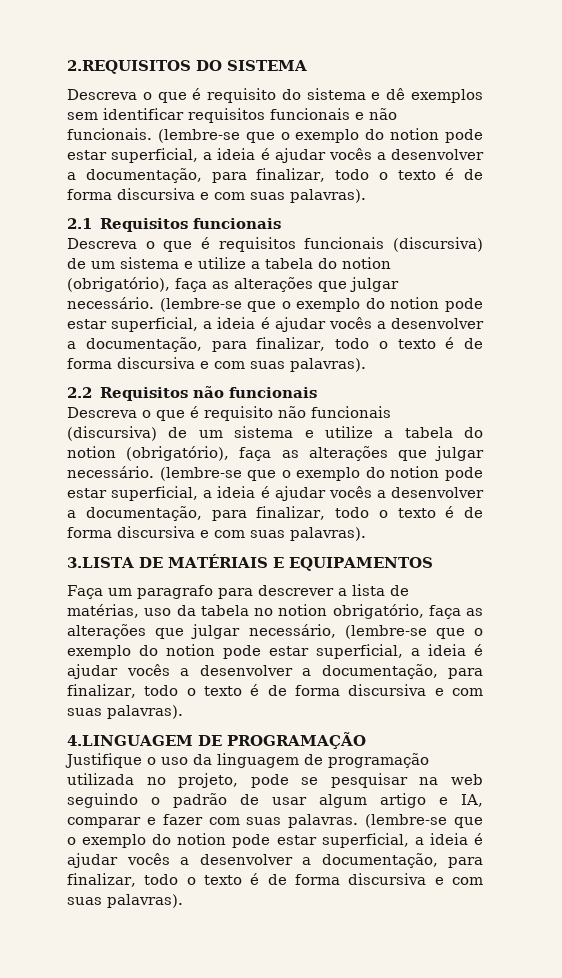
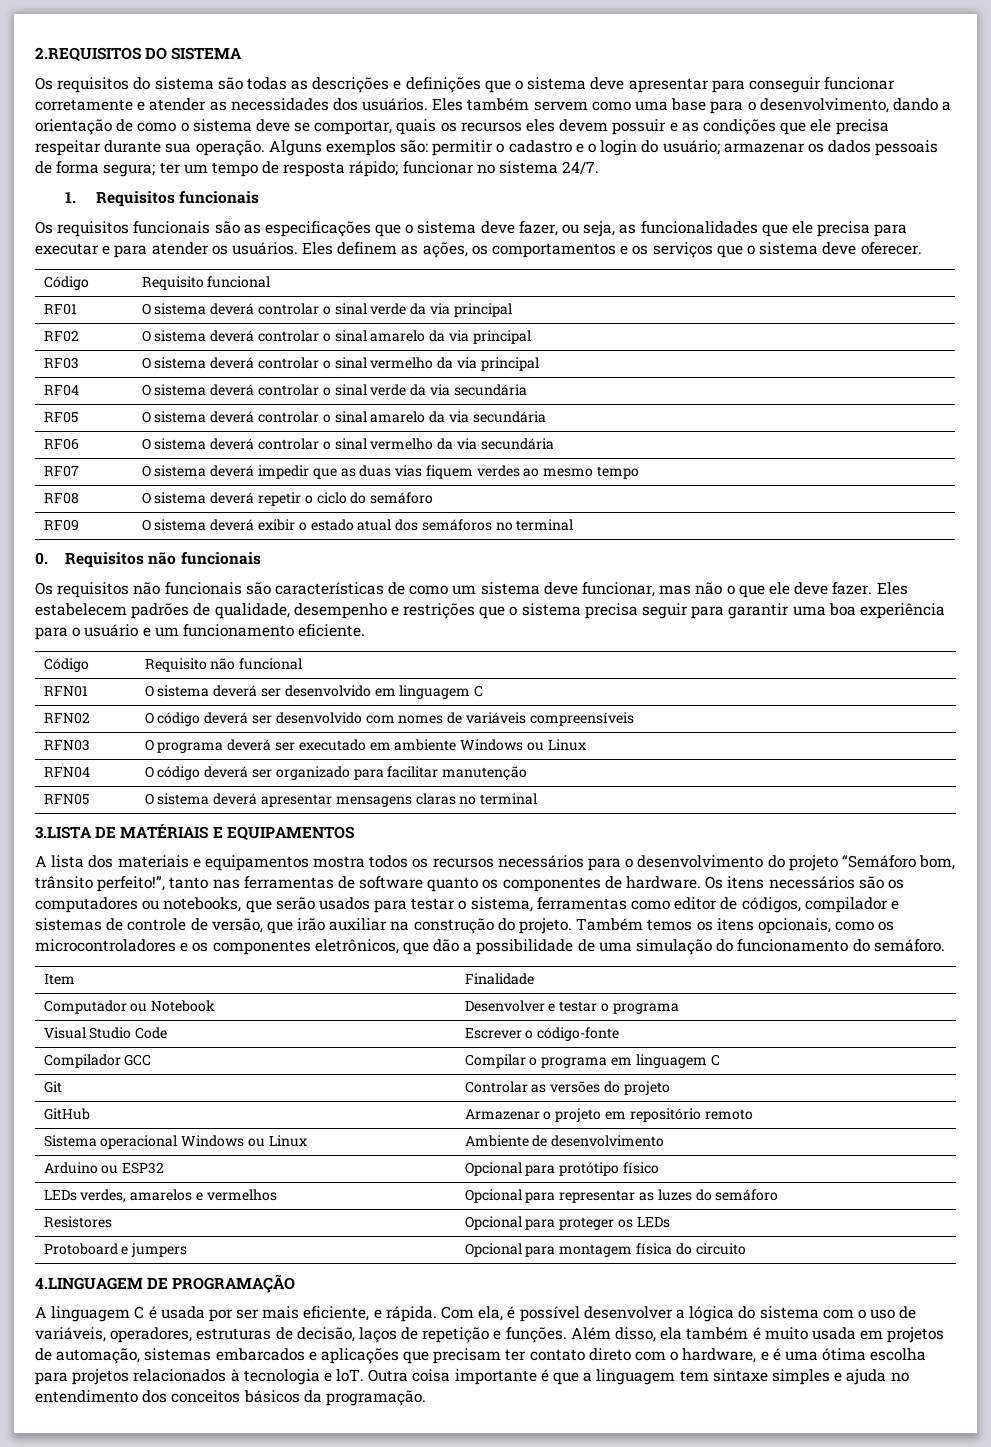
- Descreva o que é requisito do sistema e dê exemplos sem identificar requisitos funcionais e não funcionais. (lembre-se que o exemplo do notion pode estar superficial, a ideia é ajudar vocês a desenvolver a documentação, para finalizar, todo o texto é de forma discursiva e com suas palavras).
- 2.1 Requisitos funcionais
- Descreva o que é requisitos funcionais (discursiva) de um sistema e utilize a tabela do notion (obrigatório), faça as alterações que julgar necessário. (lembre-se que o exemplo do notion pode estar superficial, a ideia é ajudar vocês a desenvolver a documentação, para finalizar, todo o texto é de forma discursiva e com suas palavras).
- 2.2 Requisitos não funcionais
- Descreva o que é requisito não funcionais (discursiva) de um sistema e utilize a tabela do notion (obrigatório), faça as alterações que julgar necessário. (lembre-se que o exemplo do notion pode estar superficial, a ideia é ajudar vocês a desenvolver a documentação, para finalizar, todo o texto é de forma discursiva e com suas palavras).
+ Os requisitos do sistema são todas as descrições e definições que o sistema deve apresentar para conseguir funcionar corretamente e atender as necessidades dos usuários. Eles também servem como uma base para o desenvolvimento, dando a orientação de como o sistema deve se comportar, quais os recursos eles devem possuir e as condições que ele precisa respeitar durante sua operação. Alguns exemplos são: permitir o cadastro e o login do usuário; armazenar os dados pessoais de forma segura; ter um tempo de resposta rápido; funcionar no sistema 24/7.
+ 1. Requisitos funcionais
+ Os requisitos funcionais são as especificações que o sistema deve fazer, ou seja, as funcionalidades que ele precisa para executar e para atender os usuários. Eles definem as ações, os comportamentos e os serviços que o sistema deve oferecer.
+ Código | Requisito funcional
+ RF01 | O sistema deverá controlar o sinal verde da via principal
+ RF02 | O sistema deverá controlar o sinal amarelo da via principal
+ RF03 | O sistema deverá controlar o sinal vermelho da via principal
+ RF04 | O sistema deverá controlar o sinal verde da via secundária
+ RF05 | O sistema deverá controlar o sinal amarelo da via secundária
+ RF06 | O sistema deverá controlar o sinal vermelho da via secundária
+ RF07 | O sistema deverá impedir que as duas vias fiquem verdes ao mesmo tempo
+ RF08 | O sistema deverá repetir o ciclo do semáforo
+ RF09 | O sistema deverá exibir o estado atual dos semáforos no terminal
+ 0. Requisitos não funcionais
+ Os requisitos não funcionais são características de como um sistema deve funcionar, mas não o que ele deve fazer. Eles estabelecem padrões de qualidade, desempenho e restrições que o sistema precisa seguir para garantir uma boa experiência para o usuário e um funcionamento eficiente.
+ Código | Requisito não funcional
+ RFN01 | O sistema deverá ser desenvolvido em linguagem C
+ RFN02 | O código deverá ser desenvolvido com nomes de variáveis compreensíveis
+ RFN03 | O programa deverá ser executado em ambiente Windows ou Linux
+ RFN04 | O código deverá ser organizado para facilitar manutenção
+ RFN05 | O sistema deverá apresentar mensagens claras no terminal
- Faça um paragrafo para descrever a lista de matérias, uso da tabela no notion obrigatório, faça as alterações que julgar necessário, (lembre-se que o exemplo do notion pode estar superficial, a ideia é ajudar vocês a desenvolver a documentação, para finalizar, todo o texto é de forma discursiva e com suas palavras).
+ A lista dos materiais e equipamentos mostra todos os recursos necessários para o desenvolvimento do projeto “Semáforo bom, trânsito perfeito!”, tanto nas ferramentas de software quanto os componentes de hardware. Os itens necessários são os computadores ou notebooks, que serão usados para testar o sistema, ferramentas como editor de códigos, compilador e sistemas de controle de versão, que irão auxiliar na construção do projeto. Também temos os itens opcionais, como os microcontroladores e os componentes eletrônicos, que dão a possibilidade de uma simulação do funcionamento do semáforo.
+ Item | Finalidade
+ Computador ou Notebook | Desenvolver e testar o programa
+ Visual Studio Code | Escrever o código-fonte
+ Compilador GCC | Compilar o programa em linguagem C
+ Git | Controlar as versões do projeto
+ GitHub | Armazenar o projeto em repositório remoto
+ Sistema operacional Windows ou Linux | Ambiente de desenvolvimento
+ Arduino ou ESP32 | Opcional para protótipo físico
+ LEDs verdes, amarelos e vermelhos | Opcional para representar as luzes do semáforo
+ Resistores | Opcional para proteger os LEDs
+ Protoboard e jumpers | Opcional para montagem física do circuito
  4.LINGUAGEM DE PROGRAMAÇÃO
- Justifique o uso da linguagem de programação utilizada no projeto, pode se pesquisar na web seguindo o padrão de usar algum artigo e IA, comparar e fazer com suas palavras. (lembre-se que o exemplo do notion pode estar superficial, a ideia é ajudar vocês a desenvolver a documentação, para finalizar, todo o texto é de forma discursiva e com suas palavras).
+ A linguagem C é usada por ser mais eficiente, e rápida. Com ela, é possível desenvolver a lógica do sistema com o uso de variáveis, operadores, estruturas de decisão, laços de repetição e funções. Além disso, ela também é muito usada em projetos de automação, sistemas embarcados e aplicações que precisam ter contato direto com o hardware, e é uma ótima escolha para projetos relacionados à tecnologia e loT. Outra coisa importante é que a linguagem tem sintaxe simples e ajuda no entendimento dos conceitos básicos da programação.

